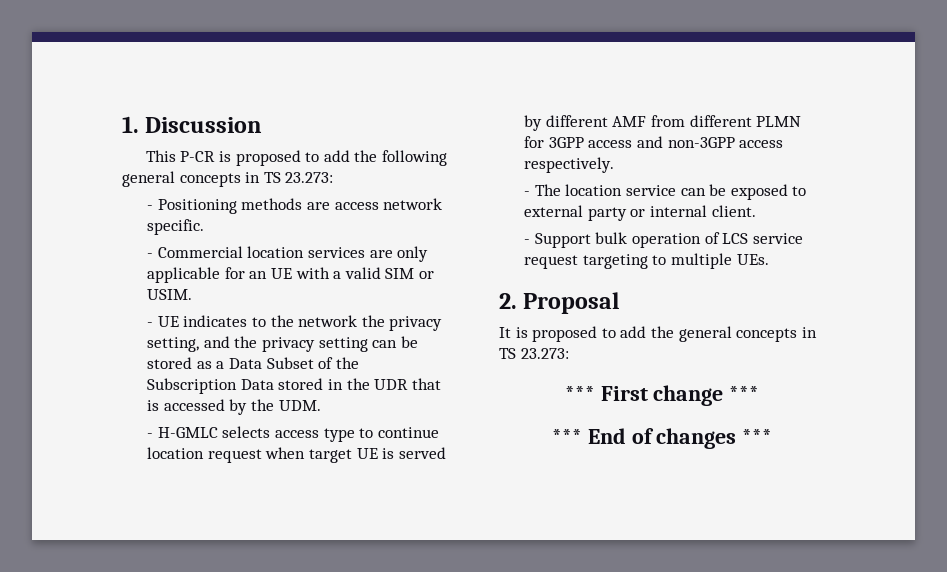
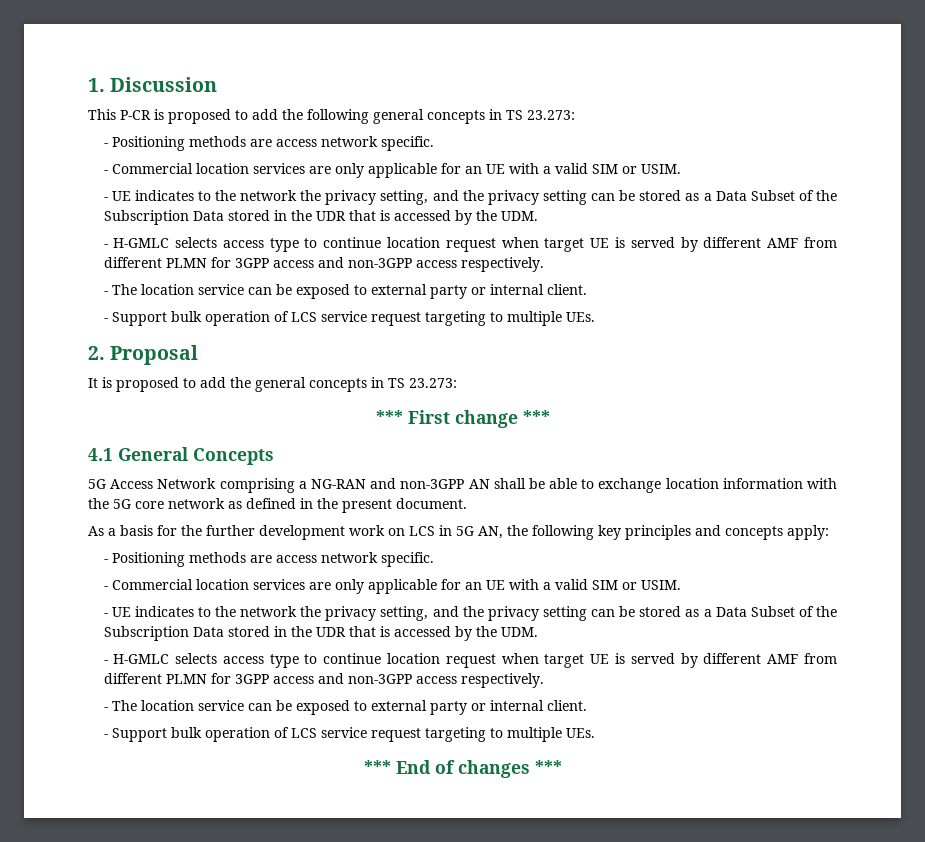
+ 4.1 General Concepts
+ 5G Access Network comprising a NG-RAN and non-3GPP AN shall be able to exchange location information with the 5G core network as defined in the present document.
+ As a basis for the further development work on LCS in 5G AN, the following key principles and concepts apply:
+ - Positioning methods are access network specific.
+ - Commercial location services are only applicable for an UE with a valid SIM or USIM.
+ - UE indicates to the network the privacy setting, and the privacy setting can be stored as a Data Subset of the Subscription Data stored in the UDR that is accessed by the UDM.
+ - H-GMLC selects access type to continue location request when target UE is served by different AMF from different PLMN for 3GPP access and non-3GPP access respectively.
+ - The location service can be exposed to external party or internal client.
+ - Support bulk operation of LCS service request targeting to multiple UEs.

